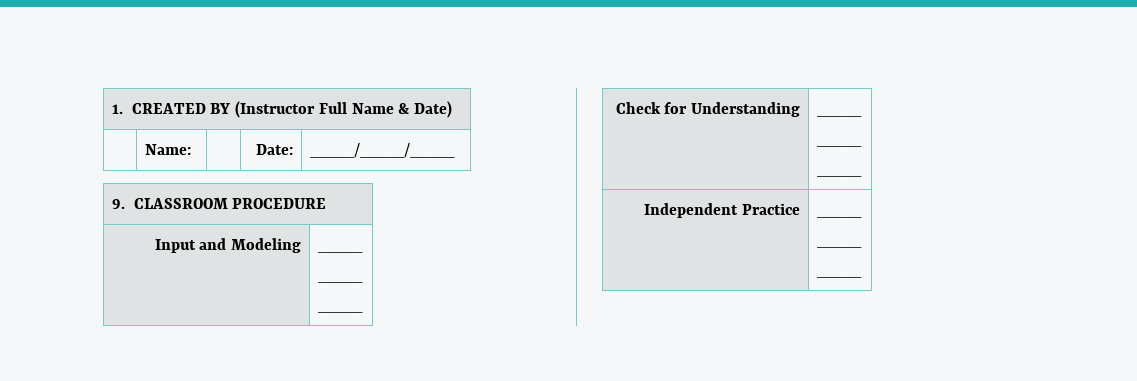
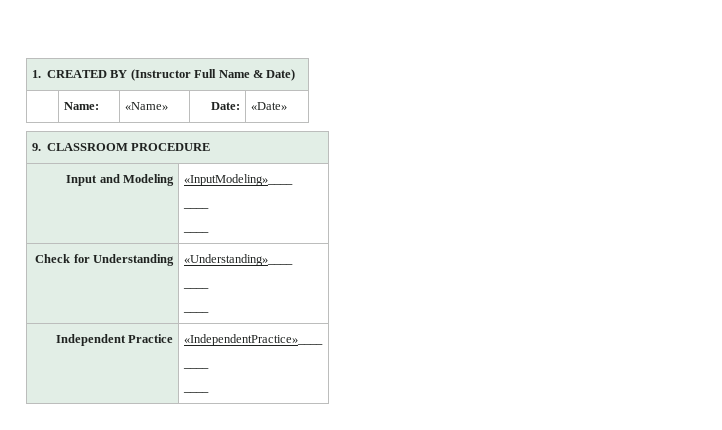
- | Name: | | Date: | ____/____/____
+ | Name: | «Name» | Date: | «Date»
- Input and Modeling | ____
+ Input and Modeling | «InputModeling»____
- Check for Understanding | ____
+ Check for Understanding | «Understanding»____
- Independent Practice | ____
+ Independent Practice | «IndependentPractice»____

